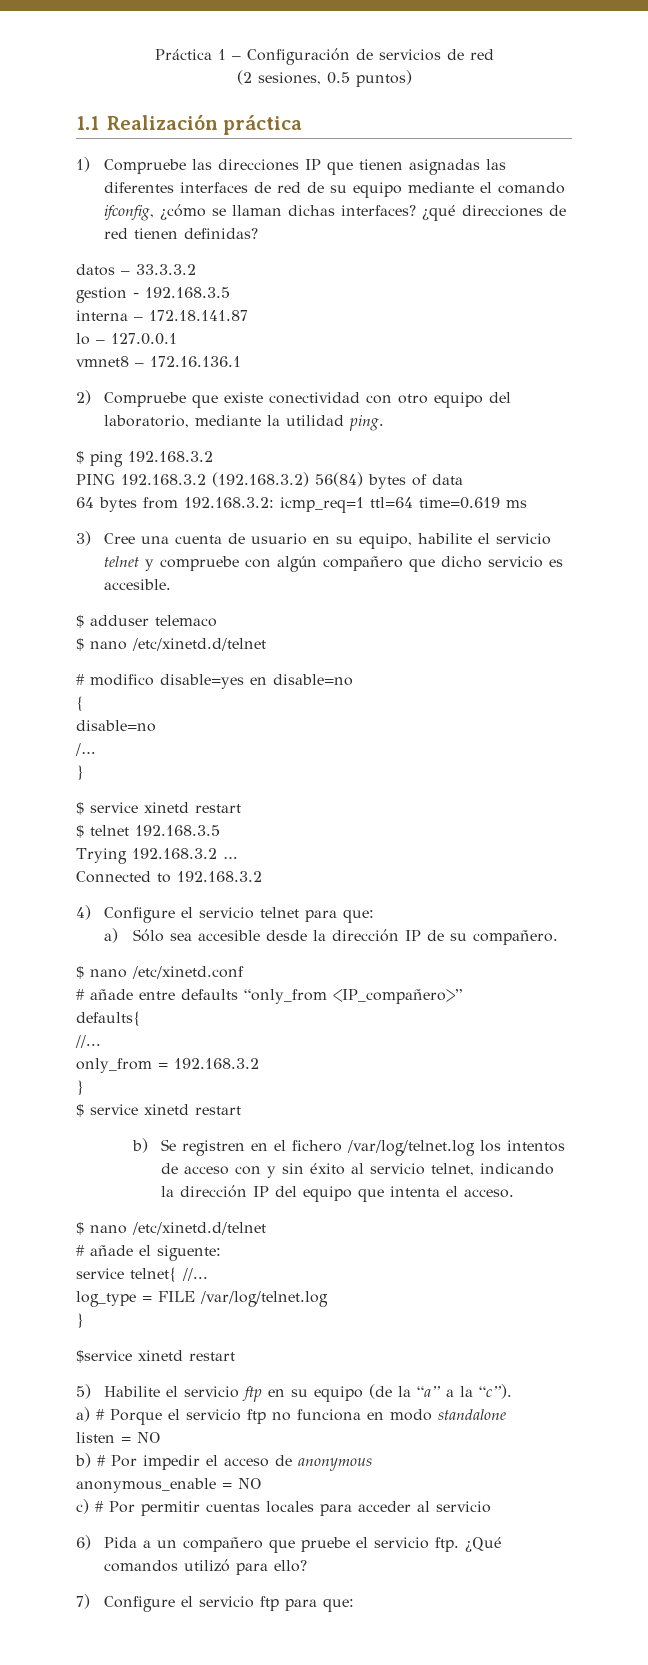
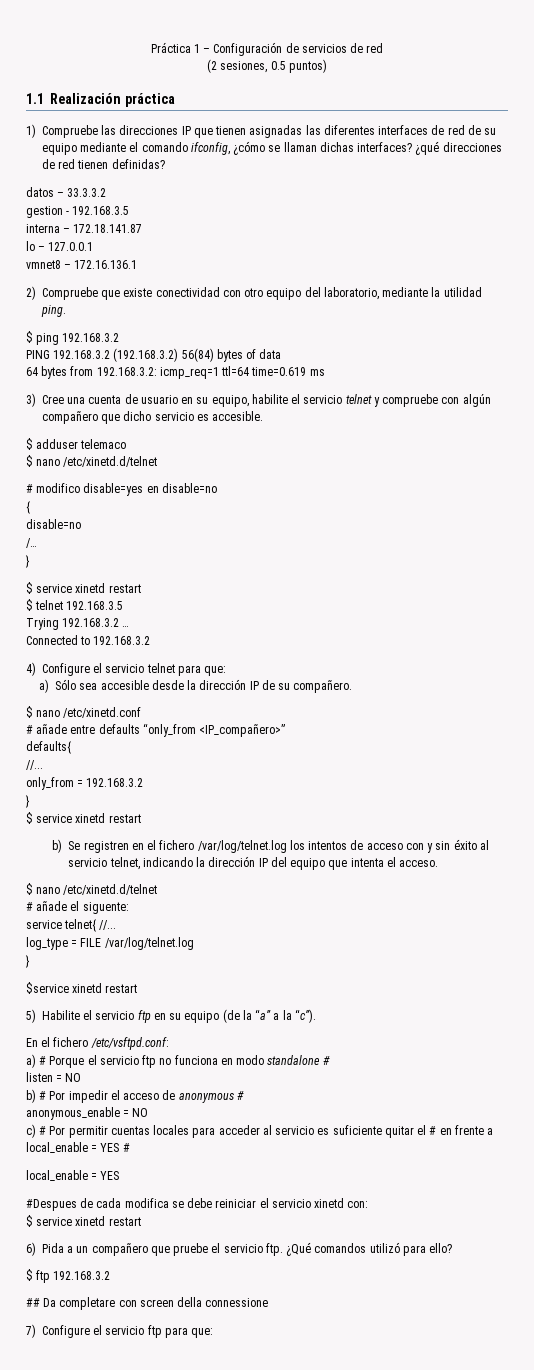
+ En el fichero /etc/vsftpd.conf:
- a) # Porque el servicio ftp no funciona en modo standalone
+ a) # Porque el servicio ftp no funciona en modo standalone #
- b) # Por impedir el acceso de anonymous
+ b) # Por impedir el acceso de anonymous #
- c) # Por permitir cuentas locales para acceder al servicio
+ c) # Por permitir cuentas locales para acceder al servicio es suficiente quitar el # en frente a local_enable = YES #
+ local_enable = YES
+ #Despues de cada modifica se debe reiniciar el servicio xinetd con:
+ $ service xinetd restart
+ $ ftp 192.168.3.2
+ ## Da completare con screen della connessione

